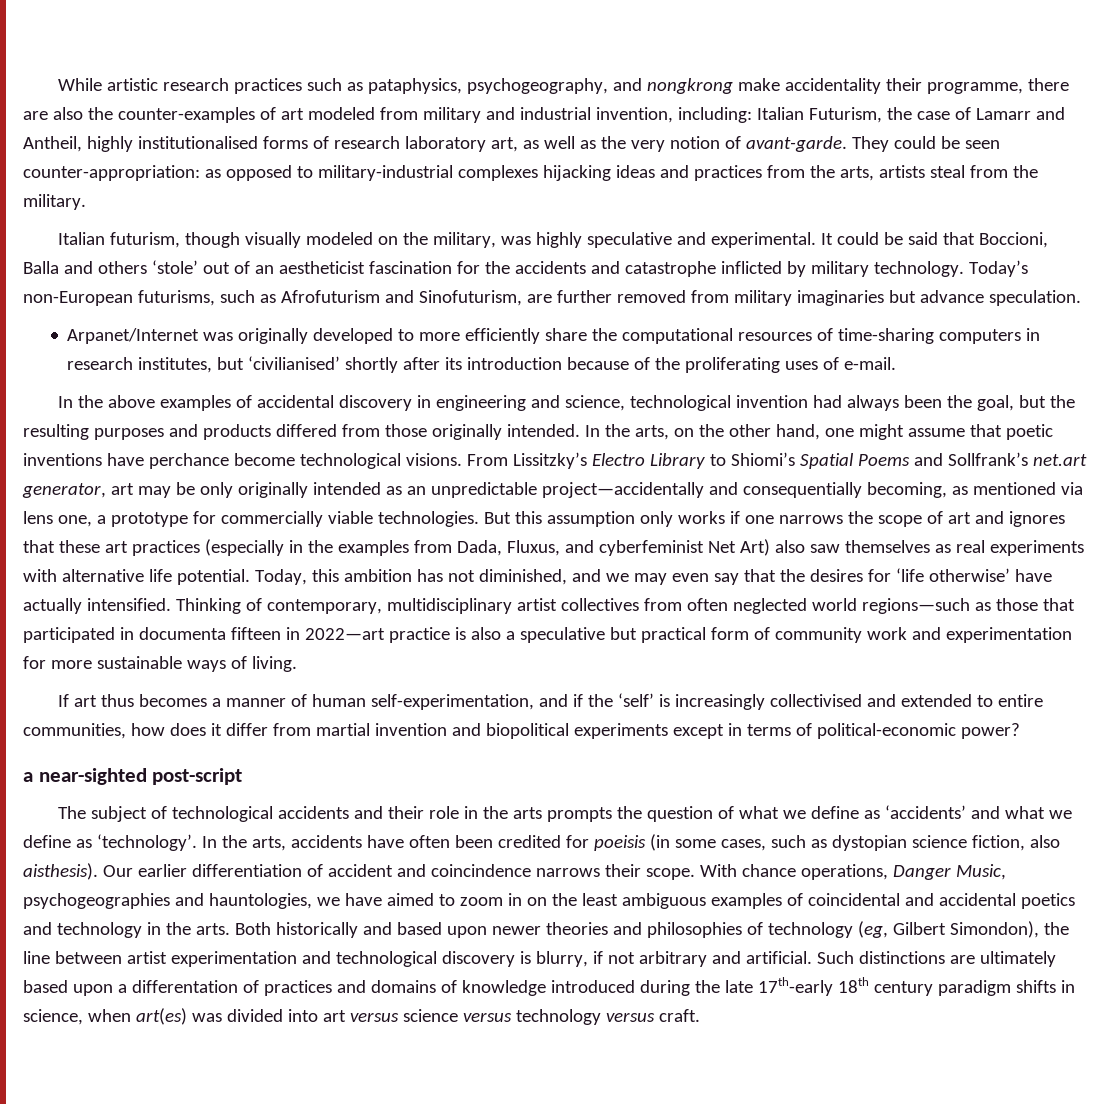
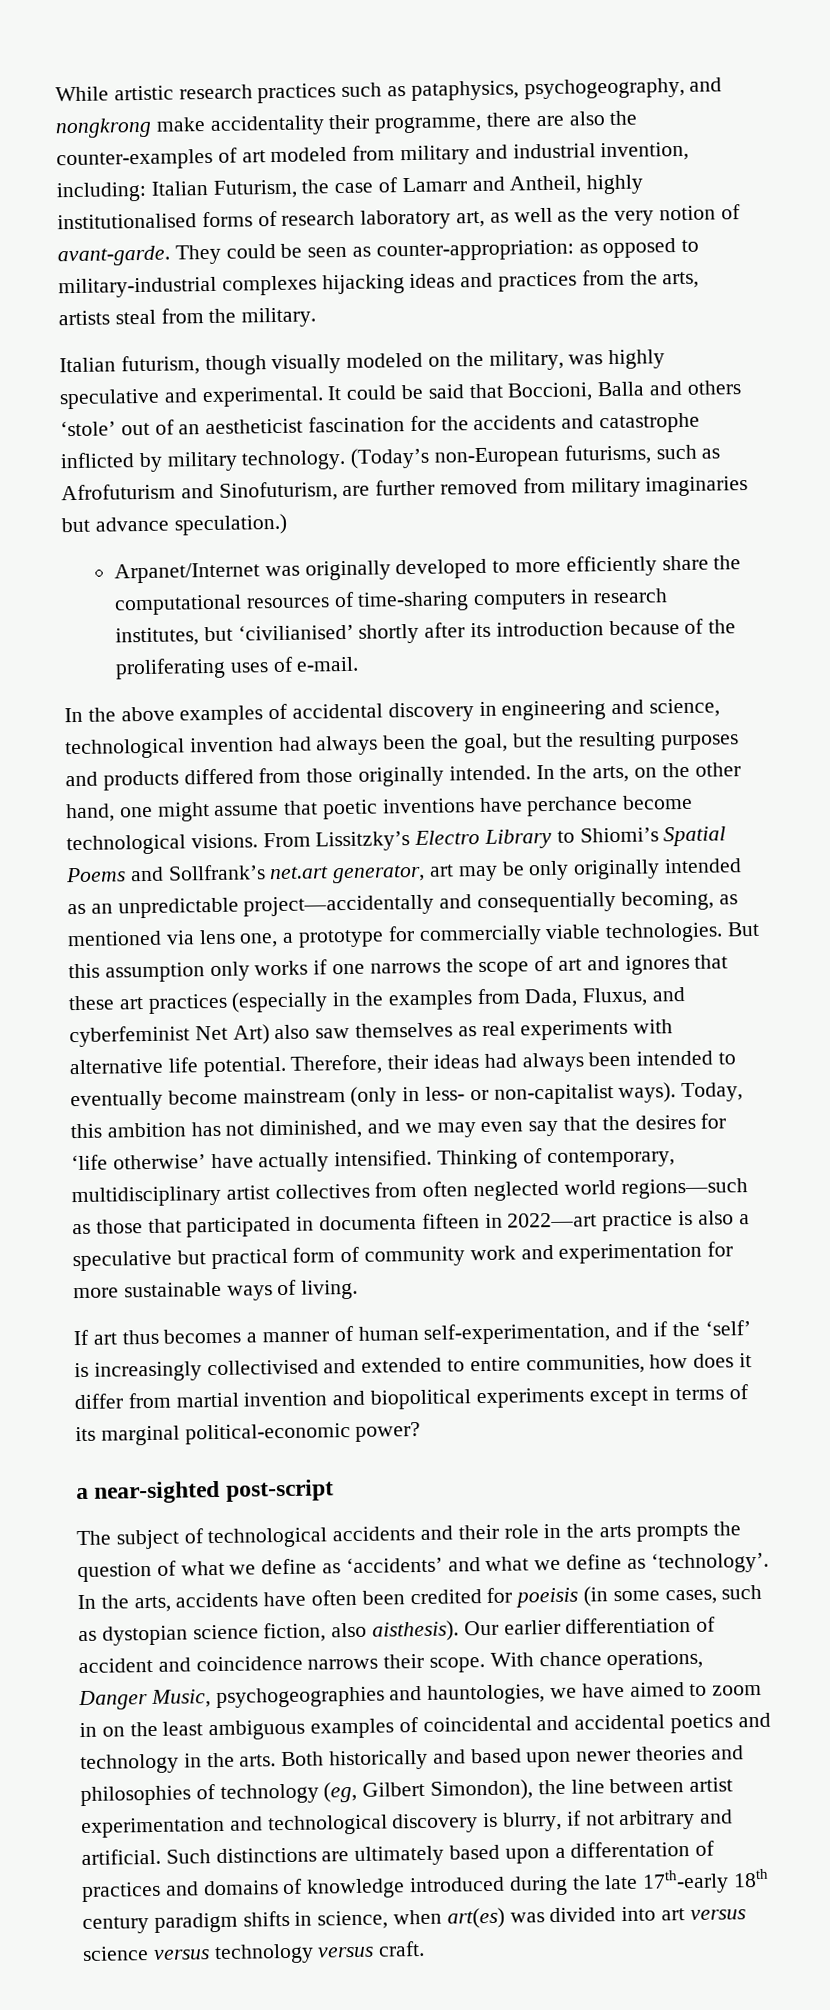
- They could be seen counter-appropriation: as opposed to military-industrial complexes hijacking ideas and practices from the arts, artists steal from the military.
+ They could be seen as counter-appropriation: as opposed to military-industrial complexes hijacking ideas and practices from the arts, artists steal from the military.
- Today’s non-European futurisms, such as Afrofuturism and Sinofuturism, are further removed from military imaginaries but advance speculation.
+ (Today’s non-European futurisms, such as Afrofuturism and Sinofuturism, are further removed from military imaginaries but advance speculation.)
+ Therefore, their ideas had always been intended to eventually become mainstream (only in less- or non-capitalist ways).
- If art thus becomes a manner of human self-experimentation, and if the ‘self’ is increasingly collectivised and extended to entire communities, how does it differ from martial invention and biopolitical experiments except in terms of political-economic power?
+ If art thus becomes a manner of human self-experimentation, and if the ‘self’ is increasingly collectivised and extended to entire communities, how does it differ from martial invention and biopolitical experiments except in terms of its marginal political-economic power?
- Our earlier differentiation of accident and coincindence narrows their scope.
+ Our earlier differentiation of accident and coincidence narrows their scope.

